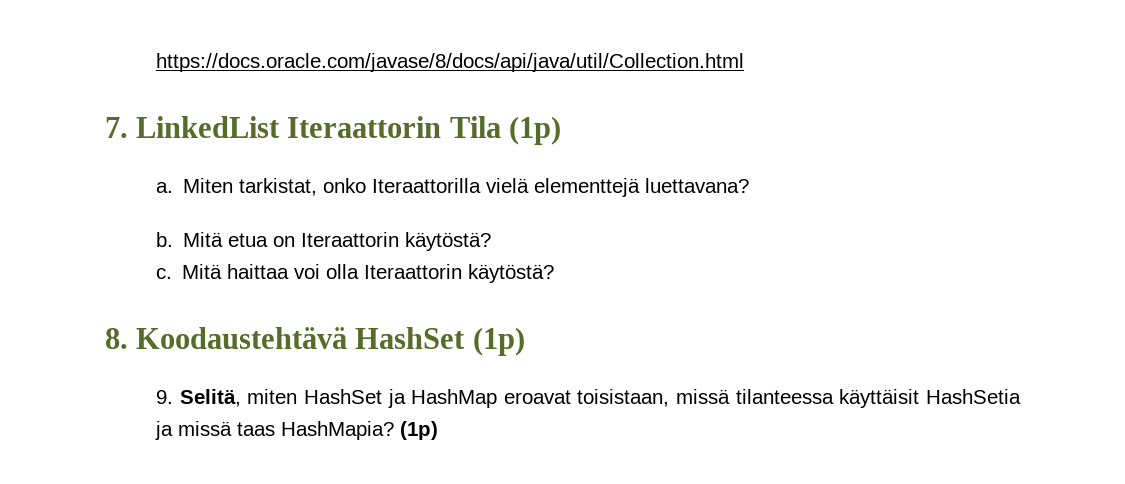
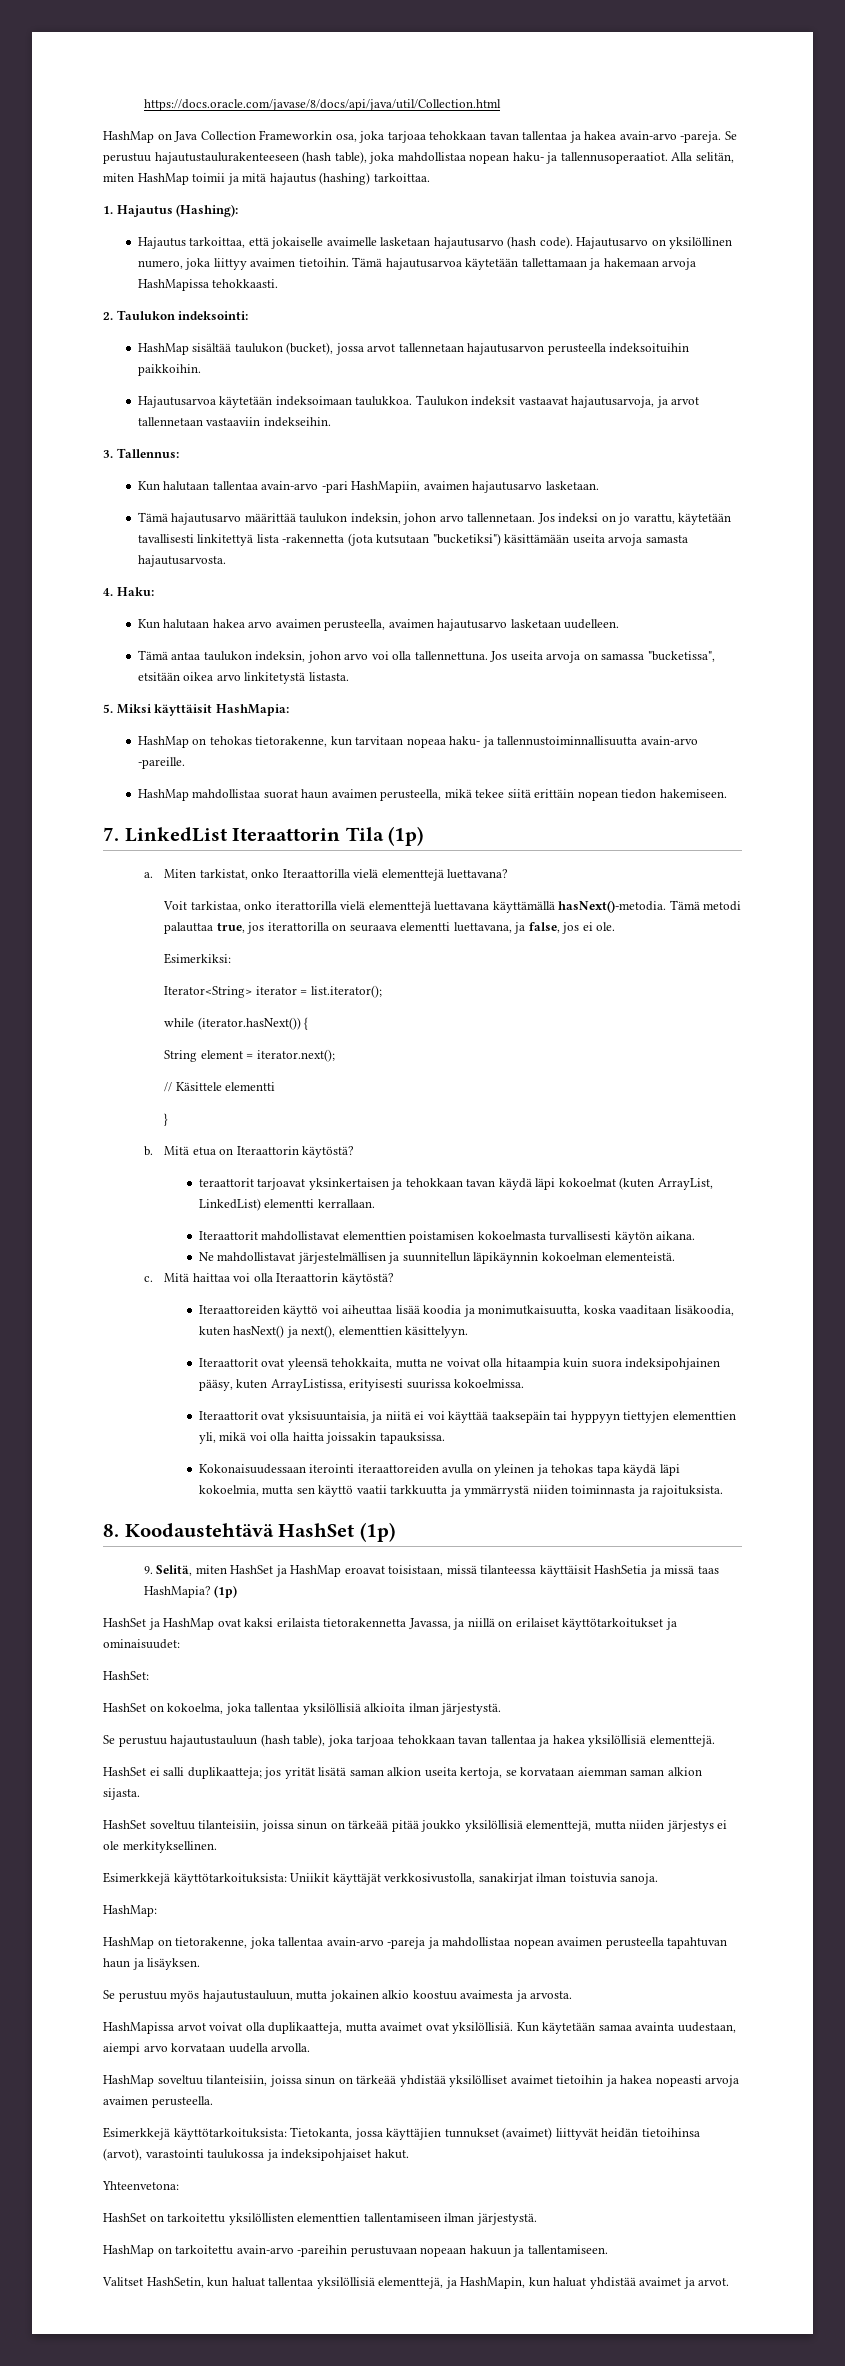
+ HashMap on Java Collection Frameworkin osa, joka tarjoaa tehokkaan tavan tallentaa ja hakea avain-arvo -pareja. Se perustuu hajautustaulurakenteeseen (hash table), joka mahdollistaa nopean haku- ja tallennusoperaatiot. Alla selitän, miten HashMap toimii ja mitä hajautus (hashing) tarkoittaa.
+ 1. Hajautus (Hashing):
+ Hajautus tarkoittaa, että jokaiselle avaimelle lasketaan hajautusarvo (hash code). Hajautusarvo on yksilöllinen numero, joka liittyy avaimen tietoihin. Tämä hajautusarvoa käytetään tallettamaan ja hakemaan arvoja HashMapissa tehokkaasti.
+ 2. Taulukon indeksointi:
+ HashMap sisältää taulukon (bucket), jossa arvot tallennetaan hajautusarvon perusteella indeksoituihin paikkoihin.
+ Hajautusarvoa käytetään indeksoimaan taulukkoa. Taulukon indeksit vastaavat hajautusarvoja, ja arvot tallennetaan vastaaviin indekseihin.
+ 3. Tallennus:
+ Kun halutaan tallentaa avain-arvo -pari HashMapiin, avaimen hajautusarvo lasketaan.
+ Tämä hajautusarvo määrittää taulukon indeksin, johon arvo tallennetaan. Jos indeksi on jo varattu, käytetään tavallisesti linkitettyä lista -rakennetta (jota kutsutaan "bucketiksi") käsittämään useita arvoja samasta hajautusarvosta.
+ 4. Haku:
+ Kun halutaan hakea arvo avaimen perusteella, avaimen hajautusarvo lasketaan uudelleen.
+ Tämä antaa taulukon indeksin, johon arvo voi olla tallennettuna. Jos useita arvoja on samassa "bucketissa", etsitään oikea arvo linkitetystä listasta.
+ 5. Miksi käyttäisit HashMapia:
+ HashMap on tehokas tietorakenne, kun tarvitaan nopeaa haku- ja tallennustoiminnallisuutta avain-arvo -pareille.
+ HashMap mahdollistaa suorat haun avaimen perusteella, mikä tekee siitä erittäin nopean tiedon hakemiseen.
+ Voit tarkistaa, onko iterattorilla vielä elementtejä luettavana käyttämällä hasNext()-metodia. Tämä metodi palauttaa true, jos iterattorilla on seuraava elementti luettavana, ja false, jos ei ole.
+ Esimerkiksi:
+ Iterator<String> iterator = list.iterator();
+ while (iterator.hasNext()) {
+ String element = iterator.next();
+ // Käsittele elementti
+ }
+ teraattorit tarjoavat yksinkertaisen ja tehokkaan tavan käydä läpi kokoelmat (kuten ArrayList, LinkedList) elementti kerrallaan.
+ Iteraattorit mahdollistavat elementtien poistamisen kokoelmasta turvallisesti käytön aikana.
+ Ne mahdollistavat järjestelmällisen ja suunnitellun läpikäynnin kokoelman elementeistä.
+ Iteraattoreiden käyttö voi aiheuttaa lisää koodia ja monimutkaisuutta, koska vaaditaan lisäkoodia, kuten hasNext() ja next(), elementtien käsittelyyn.
+ Iteraattorit ovat yleensä tehokkaita, mutta ne voivat olla hitaampia kuin suora indeksipohjainen pääsy, kuten ArrayListissa, erityisesti suurissa kokoelmissa.
+ Iteraattorit ovat yksisuuntaisia, ja niitä ei voi käyttää taaksepäin tai hyppyyn tiettyjen elementtien yli, mikä voi olla haitta joissakin tapauksissa.
+ Kokonaisuudessaan iterointi iteraattoreiden avulla on yleinen ja tehokas tapa käydä läpi kokoelmia, mutta sen käyttö vaatii tarkkuutta ja ymmärrystä niiden toiminnasta ja rajoituksista.
+ HashSet ja HashMap ovat kaksi erilaista tietorakennetta Javassa, ja niillä on erilaiset käyttötarkoitukset ja ominaisuudet:
+ HashSet:
+ HashSet on kokoelma, joka tallentaa yksilöllisiä alkioita ilman järjestystä.
+ Se perustuu hajautustauluun (hash table), joka tarjoaa tehokkaan tavan tallentaa ja hakea yksilöllisiä elementtejä.
+ HashSet ei salli duplikaatteja; jos yrität lisätä saman alkion useita kertoja, se korvataan aiemman saman alkion sijasta.
+ HashSet soveltuu tilanteisiin, joissa sinun on tärkeää pitää joukko yksilöllisiä elementtejä, mutta niiden järjestys ei ole merkityksellinen.
+ Esimerkkejä käyttötarkoituksista: Uniikit käyttäjät verkkosivustolla, sanakirjat ilman toistuvia sanoja.
+ HashMap:
+ HashMap on tietorakenne, joka tallentaa avain-arvo -pareja ja mahdollistaa nopean avaimen perusteella tapahtuvan haun ja lisäyksen.
+ Se perustuu myös hajautustauluun, mutta jokainen alkio koostuu avaimesta ja arvosta.
+ HashMapissa arvot voivat olla duplikaatteja, mutta avaimet ovat yksilöllisiä. Kun käytetään samaa avainta uudestaan, aiempi arvo korvataan uudella arvolla.
+ HashMap soveltuu tilanteisiin, joissa sinun on tärkeää yhdistää yksilölliset avaimet tietoihin ja hakea nopeasti arvoja avaimen perusteella.
+ Esimerkkejä käyttötarkoituksista: Tietokanta, jossa käyttäjien tunnukset (avaimet) liittyvät heidän tietoihinsa (arvot), varastointi taulukossa ja indeksipohjaiset hakut.
+ Yhteenvetona:
+ HashSet on tarkoitettu yksilöllisten elementtien tallentamiseen ilman järjestystä.
+ HashMap on tarkoitettu avain-arvo -pareihin perustuvaan nopeaan hakuun ja tallentamiseen.
+ Valitset HashSetin, kun haluat tallentaa yksilöllisiä elementtejä, ja HashMapin, kun haluat yhdistää avaimet ja arvot.

